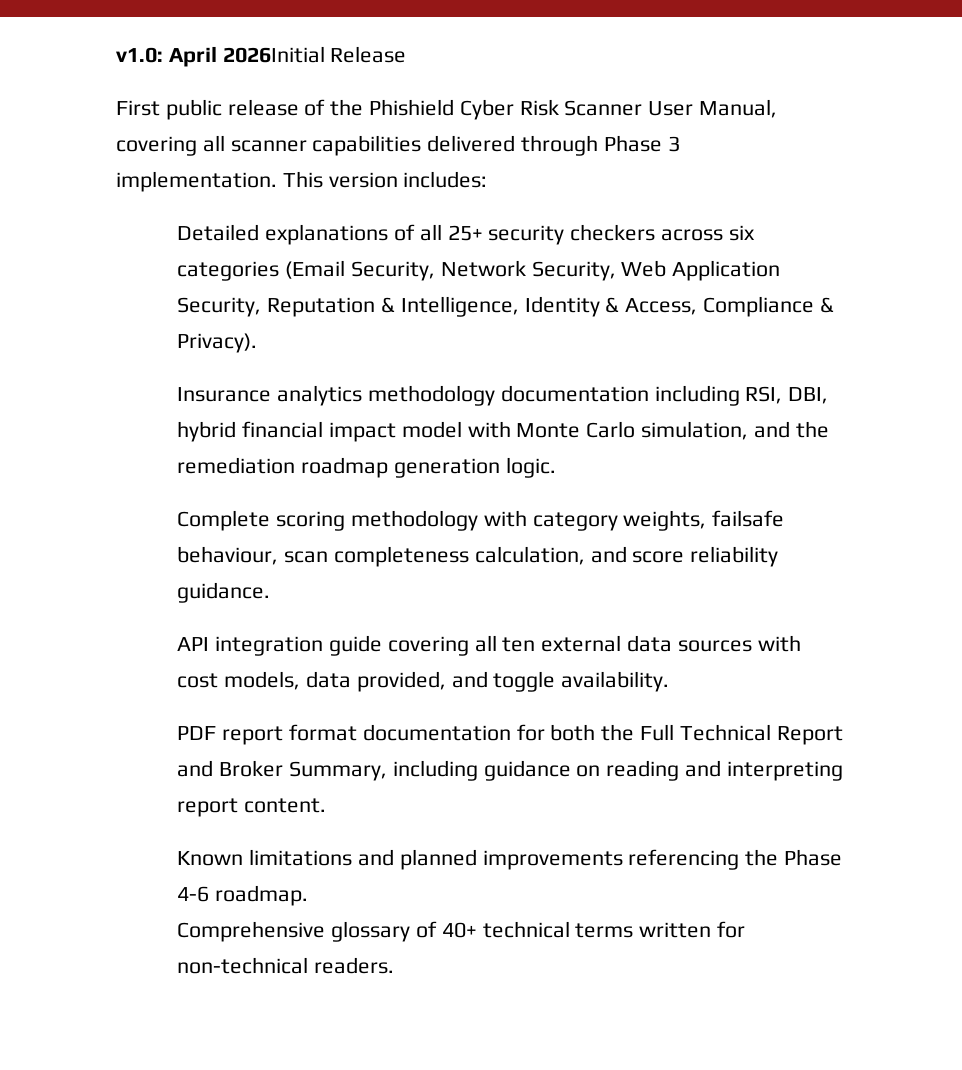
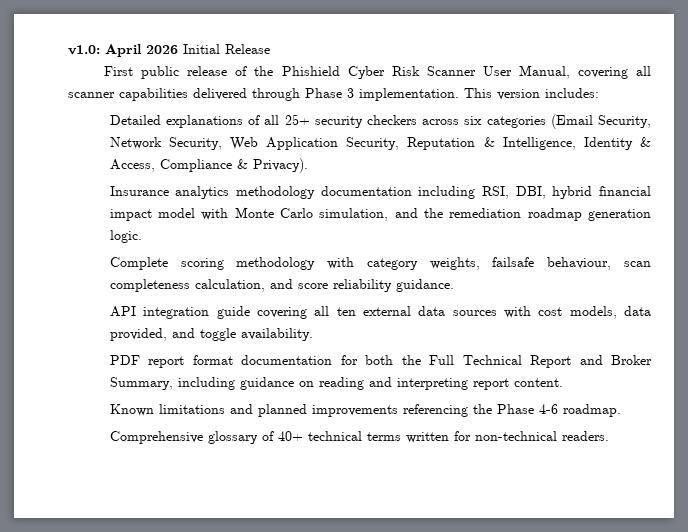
- v1.0: April 2026Initial Release
+ v1.0: April 2026 Initial Release

